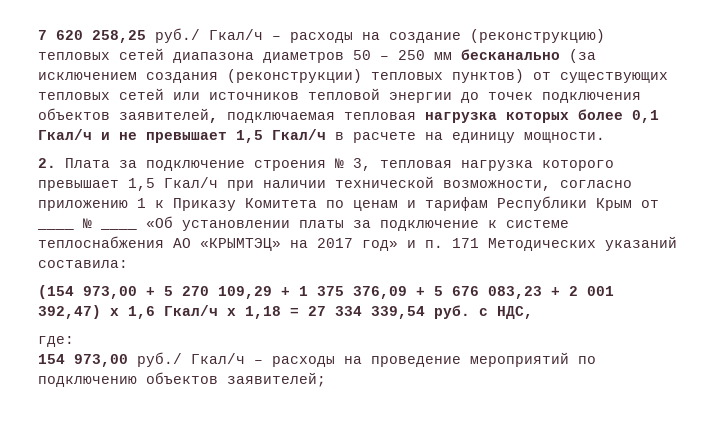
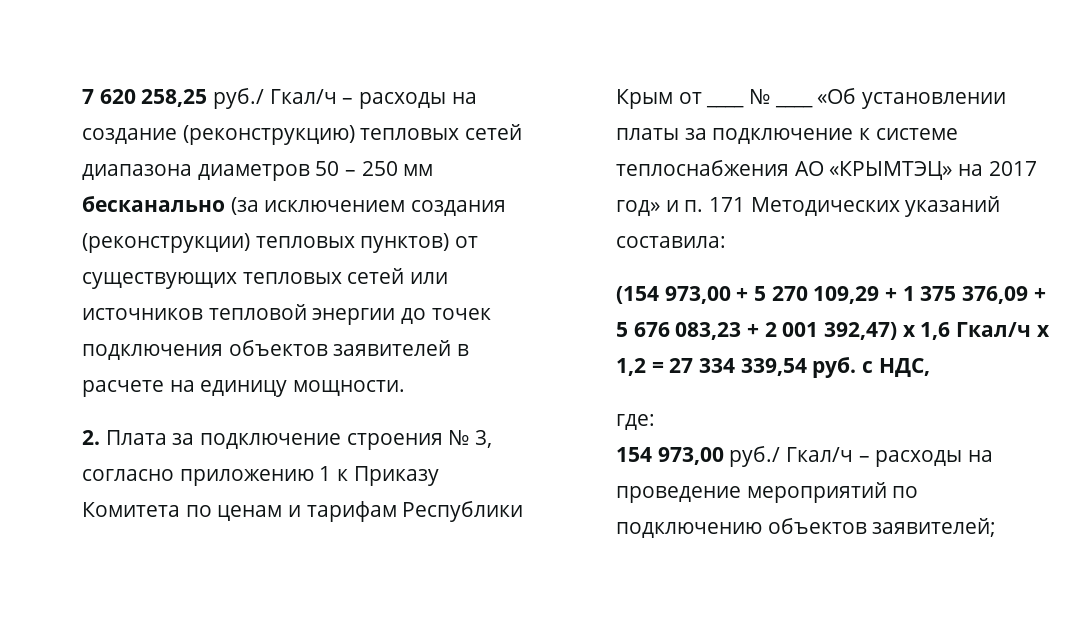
- 7 620 258,25 руб./ Гкал/ч – расходы на создание (реконструкцию) тепловых сетей диапазона диаметров 50 – 250 мм бесканально (за исключением создания (реконструкции) тепловых пунктов) от существующих тепловых сетей или источников тепловой энергии до точек подключения объектов заявителей, подключаемая тепловая нагрузка которых более 0,1 Гкал/ч и не превышает 1,5 Гкал/ч в расчете на единицу мощности.
+ 7 620 258,25 руб./ Гкал/ч – расходы на создание (реконструкцию) тепловых сетей диапазона диаметров 50 – 250 мм бесканально (за исключением создания (реконструкции) тепловых пунктов) от существующих тепловых сетей или источников тепловой энергии до точек подключения объектов заявителей в расчете на единицу мощности.
- 2. Плата за подключение строения № 3, тепловая нагрузка которого превышает 1,5 Гкал/ч при наличии технической возможности, согласно приложению 1 к Приказу Комитета по ценам и тарифам Республики Крым от ____ № ____ «Об установлении платы за подключение к системе теплоснабжения АО «КРЫМТЭЦ» на 2017 год» и п. 171 Методических указаний составила:
+ 2. Плата за подключение строения № 3, согласно приложению 1 к Приказу Комитета по ценам и тарифам Республики Крым от ____ № ____ «Об установлении платы за подключение к системе теплоснабжения АО «КРЫМТЭЦ» на 2017 год» и п. 171 Методических указаний составила:
- (154 973,00 + 5 270 109,29 + 1 375 376,09 + 5 676 083,23 + 2 001 392,47) х 1,6 Гкал/ч х 1,18 = 27 334 339,54 руб. с НДС,
+ (154 973,00 + 5 270 109,29 + 1 375 376,09 + 5 676 083,23 + 2 001 392,47) х 1,6 Гкал/ч х 1,2 = 27 334 339,54 руб. с НДС,

